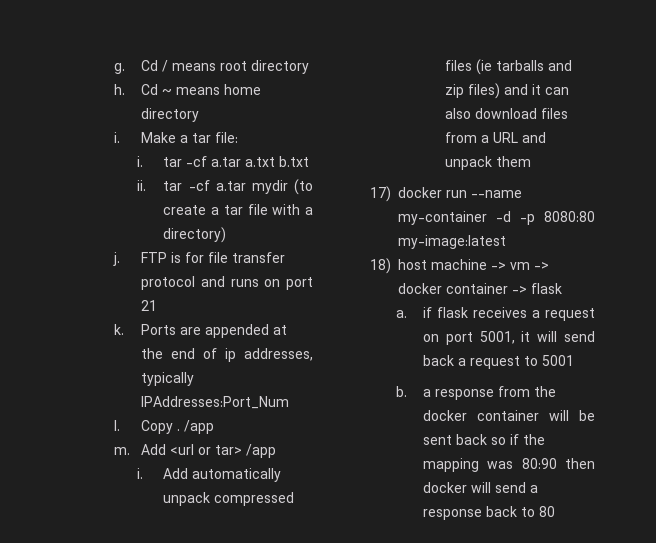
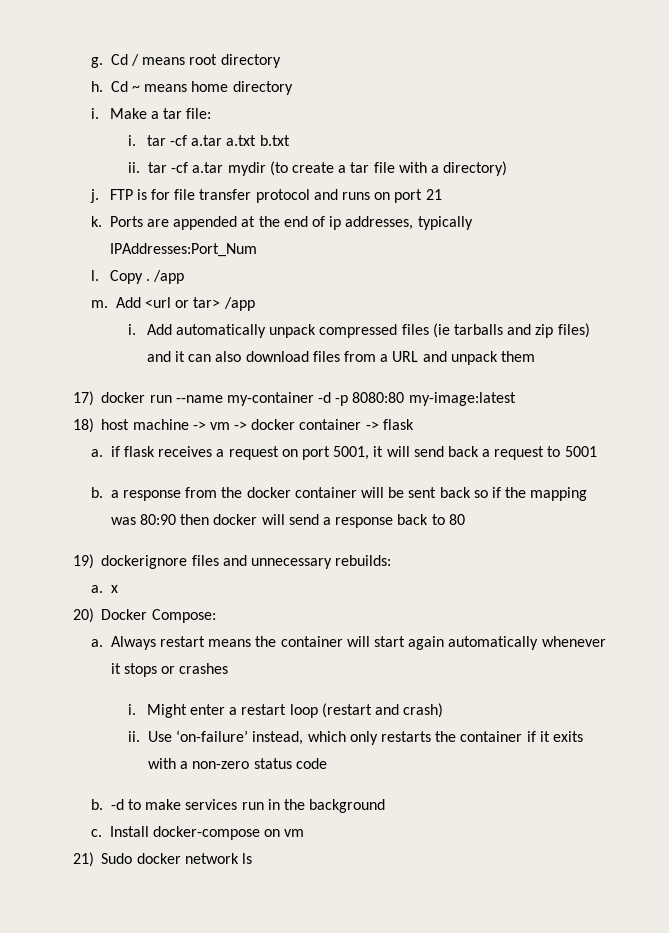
+ 19) dockerignore files and unnecessary rebuilds:
+ a. x
+ 20) Docker Compose:
+ a. Always restart means the container will start again automatically whenever it stops or crashes
+ i. Might enter a restart loop (restart and crash)
+ ii. Use ‘on-failure’ instead, which only restarts the container if it exits with a non-zero status code
+ b. -d to make services run in the background
+ c. Install docker-compose on vm
+ 21) Sudo docker network ls

